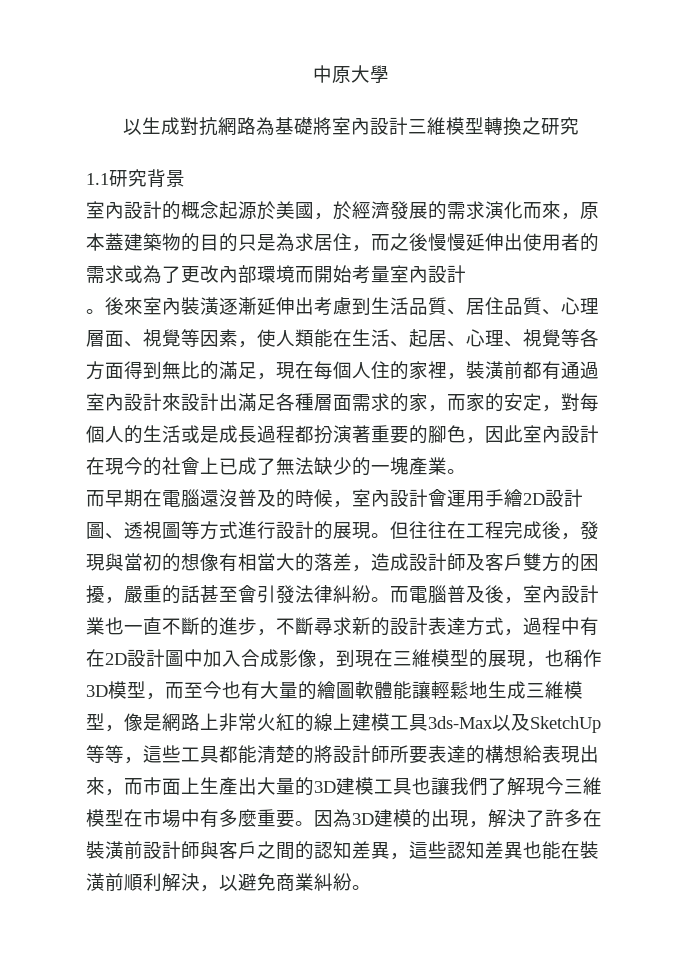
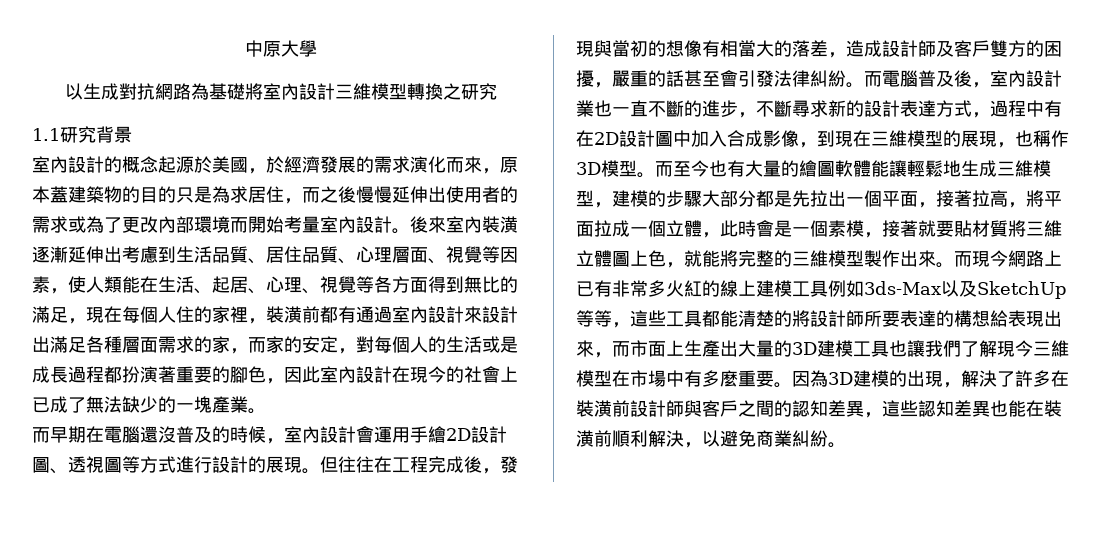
- 室內設計的概念起源於美國，於經濟發展的需求演化而來，原本蓋建築物的目的只是為求居住，而之後慢慢延伸出使用者的需求或為了更改內部環境而開始考量室內設計
- 。
+ 室內設計的概念起源於美國，於經濟發展的需求演化而來，原本蓋建築物的目的只是為求居住，而之後慢慢延伸出使用者的需求或為了更改內部環境而開始考量室內設計。
- 而電腦普及後，室內設計業也一直不斷的進步，不斷尋求新的設計表達方式，過程中有在2D設計圖中加入合成影像，到現在三維模型的展現，也稱作3D模型，而至今也有大量的繪圖軟體能讓輕鬆地生成三維模型，像是網路上非常火紅的線上建模工具3ds-Max以及SketchUp等等，這些工具都能清楚的將設計師所要表達的構想給表現出來，而市面上生產出大量的3D建模工具也讓我們了解現今三維模型在市場中有多麼重要。
+ 而電腦普及後，室內設計業也一直不斷的進步，不斷尋求新的設計表達方式，過程中有在2D設計圖中加入合成影像，到現在三維模型的展現，也稱作3D模型。而至今也有大量的繪圖軟體能讓輕鬆地生成三維模型，建模的步驟大部分都是先拉出一個平面，接著拉高，將平面拉成一個立體，此時會是一個素模，接著就要貼材質將三維立體圖上色，就能將完整的三維模型製作出來。而現今網路上已有非常多火紅的線上建模工具例如3ds-Max以及SketchUp等等，這些工具都能清楚的將設計師所要表達的構想給表現出來，而市面上生產出大量的3D建模工具也讓我們了解現今三維模型在市場中有多麼重要。

